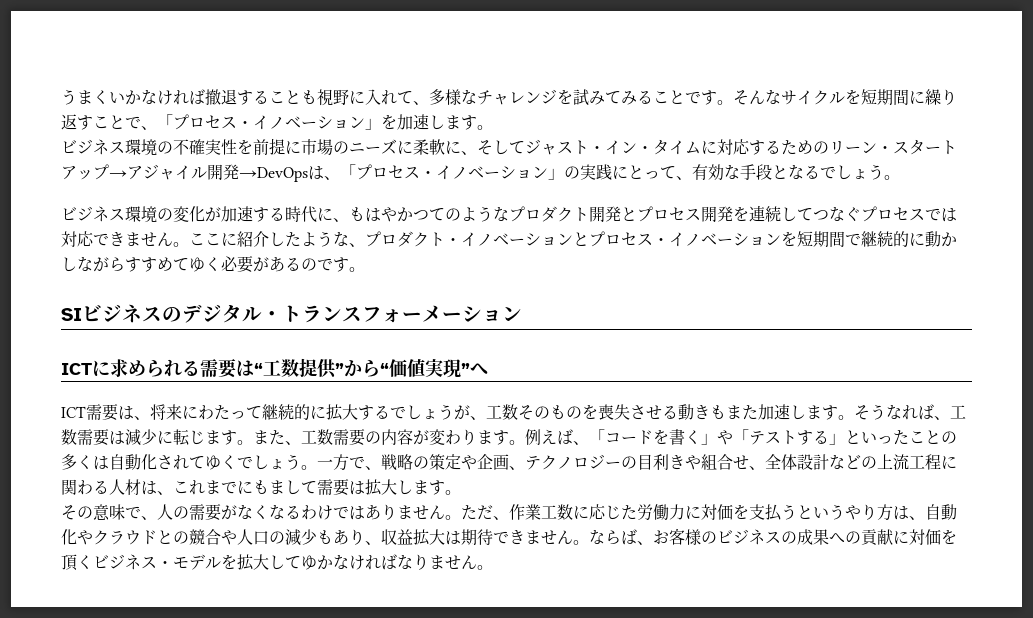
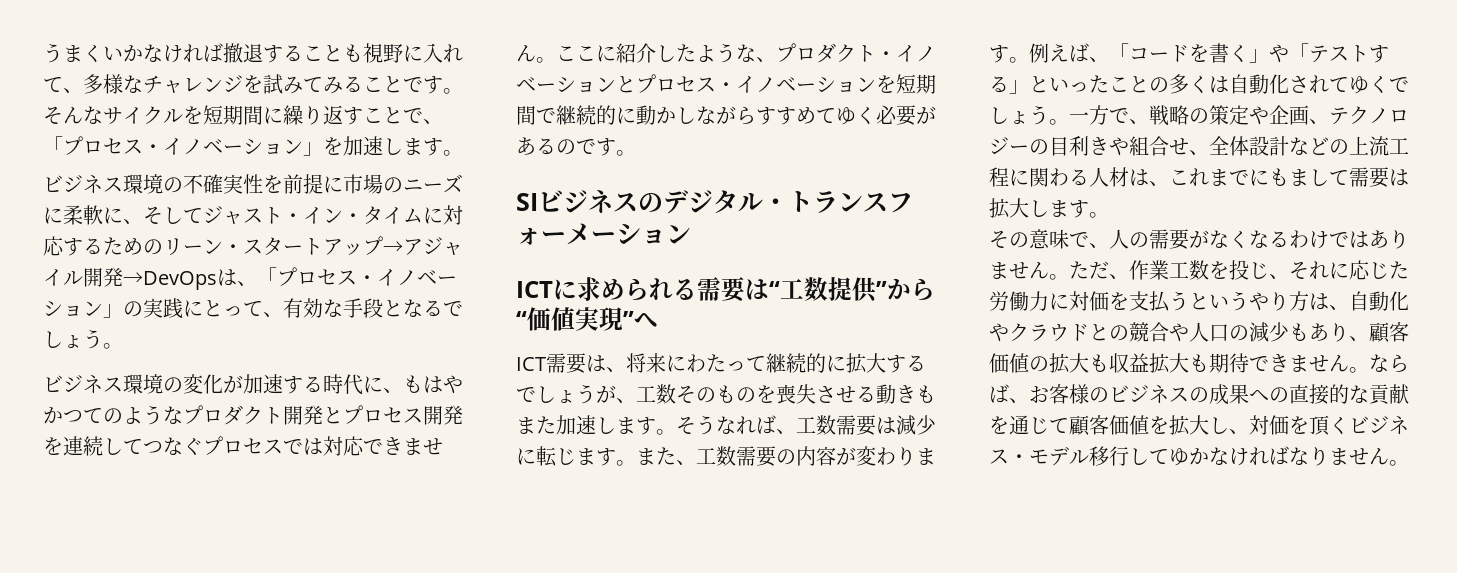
- ただ、作業工数に応じた労働力に対価を支払うというやり方は、自動化やクラウドとの競合や人口の減少もあり、収益拡大は期待できません。
+ ただ、作業工数を投じ、それに応じた労働力に対価を支払うというやり方は、自動化やクラウドとの競合や人口の減少もあり、顧客価値の拡大も収益拡大も期待できません。
- ならば、お客様のビジネスの成果への貢献に対価を頂くビジネス・モデルを拡大してゆかなければなりません。
+ ならば、お客様のビジネスの成果への直接的な貢献を通じて顧客価値を拡大し、対価を頂くビジネス・モデル移行してゆかなければなりません。

